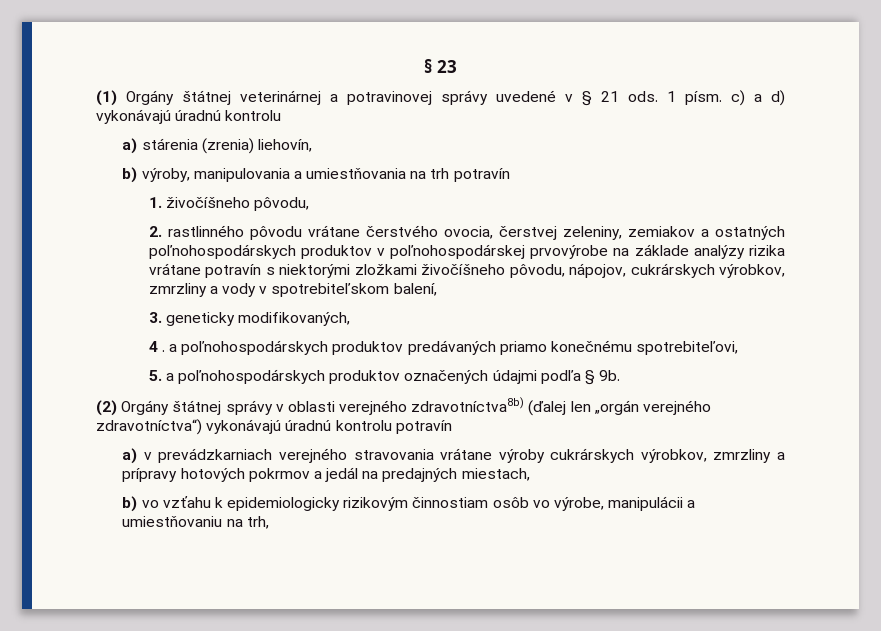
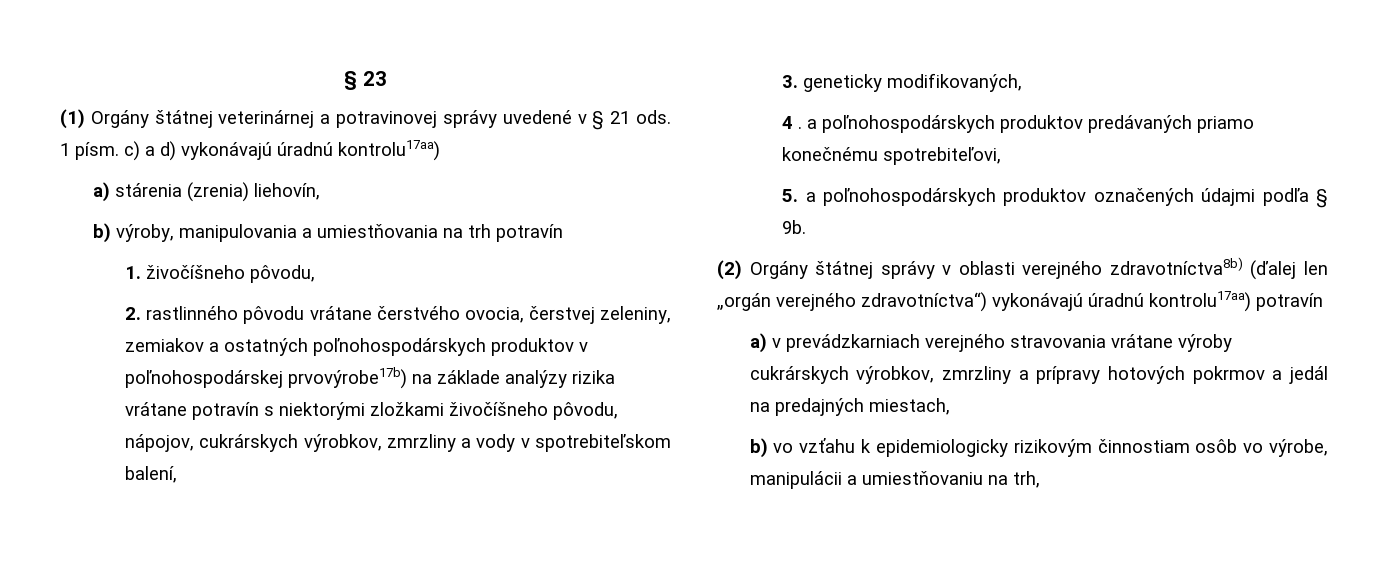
- 1 písm. c) a d) vykonávajú úradnú kontrolu
+ 1 písm. c) a d) vykonávajú úradnú kontrolu17aa)
- 2. rastlinného pôvodu vrátane čerstvého ovocia, čerstvej zeleniny, zemiakov a ostatných poľnohospodárskych produktov v poľnohospodárskej prvovýrobe na základe analýzy rizika vrátane potravín s niektorými zložkami živočíšneho pôvodu, nápojov, cukrárskych výrobkov, zmrzliny a vody v spotrebiteľskom balení,
+ 2. rastlinného pôvodu vrátane čerstvého ovocia, čerstvej zeleniny, zemiakov a ostatných poľnohospodárskych produktov v poľnohospodárskej prvovýrobe17b) na základe analýzy rizika vrátane potravín s niektorými zložkami živočíšneho pôvodu, nápojov, cukrárskych výrobkov, zmrzliny a vody v spotrebiteľskom balení,
- (2) Orgány štátnej správy v oblasti verejného zdravotníctva8b) (ďalej len „orgán verejného zdravotníctva“) vykonávajú úradnú kontrolu potravín
+ (2) Orgány štátnej správy v oblasti verejného zdravotníctva8b) (ďalej len „orgán verejného zdravotníctva“) vykonávajú úradnú kontrolu17aa) potravín

